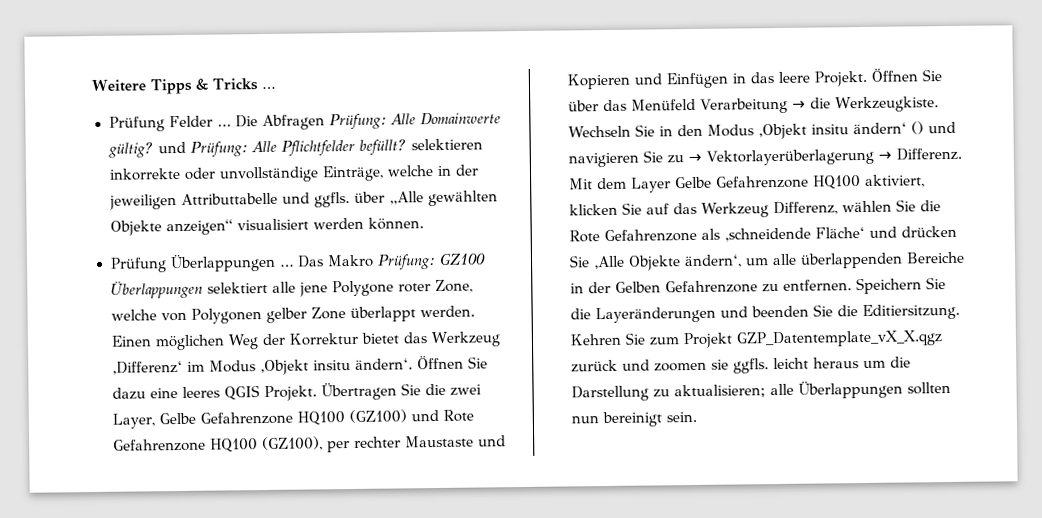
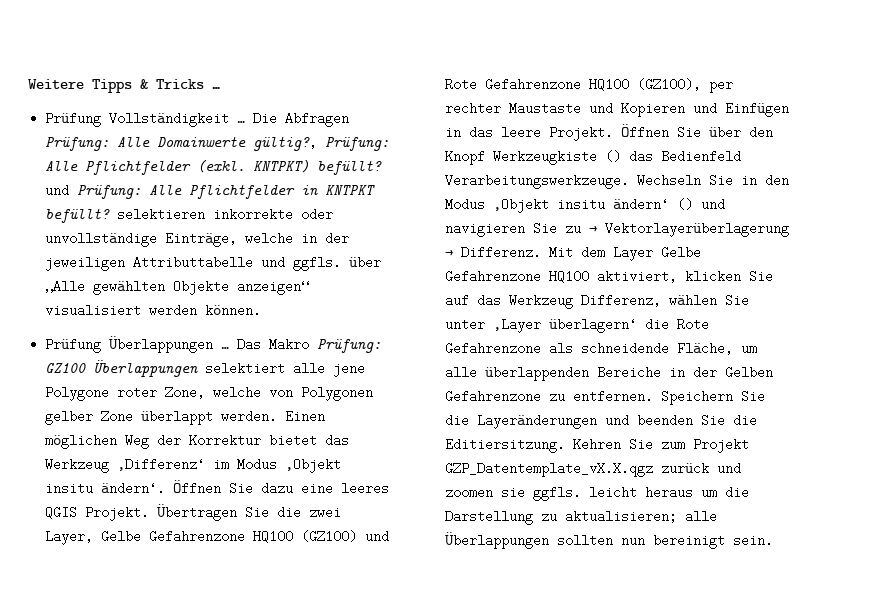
- Prüfung Felder …
+ Prüfung Vollständigkeit …
- Die Abfragen Prüfung: Alle Domainwerte gültig? und Prüfung: Alle Pflichtfelder befüllt? selektieren inkorrekte oder unvollständige Einträge, welche in der jeweiligen Attributtabelle und ggfls. über „Alle gewählten Objekte anzeigen“ visualisiert werden können.
+ Die Abfragen Prüfung: Alle Domainwerte gültig?, Prüfung: Alle Pflichtfelder (exkl. KNTPKT) befüllt? und Prüfung: Alle Pflichtfelder in KNTPKT befüllt? selektieren inkorrekte oder unvollständige Einträge, welche in der jeweiligen Attributtabelle und ggfls. über „Alle gewählten Objekte anzeigen“ visualisiert werden können.
- Öffnen Sie über das Menüfeld Verarbeitung → die Werkzeugkiste.
+ Öffnen Sie über den Knopf Werkzeugkiste () das Bedienfeld Verarbeitungswerkzeuge.
- Mit dem Layer Gelbe Gefahrenzone HQ100 aktiviert, klicken Sie auf das Werkzeug Differenz, wählen Sie die Rote Gefahrenzone als ‚schneidende Fläche‘ und drücken Sie ‚Alle Objekte ändern‘, um alle überlappenden Bereiche in der Gelben Gefahrenzone zu entfernen.
+ Mit dem Layer Gelbe Gefahrenzone HQ100 aktiviert, klicken Sie auf das Werkzeug Differenz, wählen Sie unter ‚Layer überlagern‘ die Rote Gefahrenzone als schneidende Fläche, um alle überlappenden Bereiche in der Gelben Gefahrenzone zu entfernen.
- Kehren Sie zum Projekt GZP_Datentemplate_vX_X.qgz zurück und zoomen sie ggfls. leicht heraus um die Darstellung zu aktualisieren; alle Überlappungen sollten nun bereinigt sein.
+ Kehren Sie zum Projekt GZP_Datentemplate_vX.X.qgz zurück und zoomen sie ggfls. leicht heraus um die Darstellung zu aktualisieren; alle Überlappungen sollten nun bereinigt sein.

